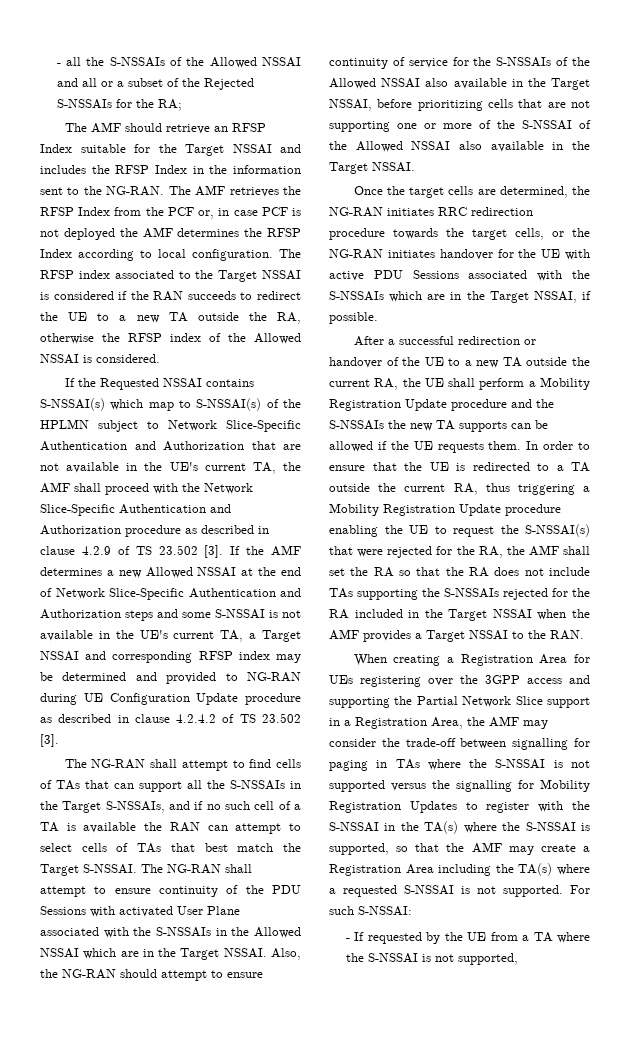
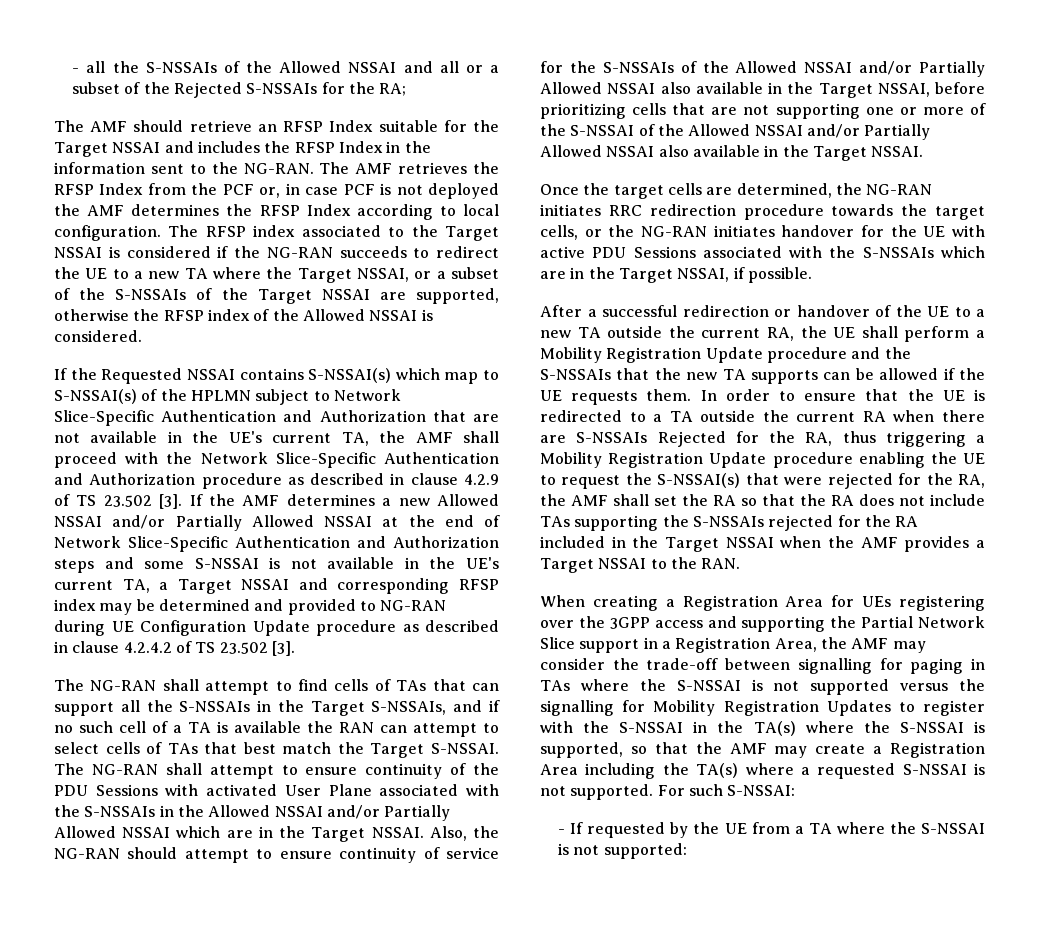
- The RFSP index associated to the Target NSSAI is considered if the RAN succeeds to redirect the UE to a new TA outside the RA, otherwise the RFSP index of the Allowed NSSAI is considered.
+ The RFSP index associated to the Target NSSAI is considered if the NG-RAN succeeds to redirect the UE to a new TA where the Target NSSAI, or a subset of the S-NSSAIs of the Target NSSAI are supported, otherwise the RFSP index of the Allowed NSSAI is considered.
- If the AMF determines a new Allowed NSSAI at the end of Network Slice-Specific Authentication and Authorization steps and some S-NSSAI is not available in the UE's current TA, a Target NSSAI and corresponding RFSP index may be determined and provided to NG-RAN during UE Configuration Update procedure as described in clause 4.2.4.2 of TS 23.502 [3].
+ If the AMF determines a new Allowed NSSAI and/or Partially Allowed NSSAI at the end of Network Slice-Specific Authentication and Authorization steps and some S-NSSAI is not available in the UE's current TA, a Target NSSAI and corresponding RFSP index may be determined and provided to NG-RAN during UE Configuration Update procedure as described in clause 4.2.4.2 of TS 23.502 [3].
- The NG-RAN shall attempt to ensure continuity of the PDU Sessions with activated User Plane associated with the S-NSSAIs in the Allowed NSSAI which are in the Target NSSAI.
+ The NG-RAN shall attempt to ensure continuity of the PDU Sessions with activated User Plane associated with the S-NSSAIs in the Allowed NSSAI and/or Partially Allowed NSSAI which are in the Target NSSAI.
- Also, the NG-RAN should attempt to ensure continuity of service for the S-NSSAIs of the Allowed NSSAI also available in the Target NSSAI, before prioritizing cells that are not supporting one or more of the S-NSSAI of the Allowed NSSAI also available in the Target NSSAI.
+ Also, the NG-RAN should attempt to ensure continuity of service for the S-NSSAIs of the Allowed NSSAI and/or Partially Allowed NSSAI also available in the Target NSSAI, before prioritizing cells that are not supporting one or more of the S-NSSAI of the Allowed NSSAI and/or Partially Allowed NSSAI also available in the Target NSSAI.
- After a successful redirection or handover of the UE to a new TA outside the current RA, the UE shall perform a Mobility Registration Update procedure and the S-NSSAIs the new TA supports can be allowed if the UE requests them.
+ After a successful redirection or handover of the UE to a new TA outside the current RA, the UE shall perform a Mobility Registration Update procedure and the S-NSSAIs that the new TA supports can be allowed if the UE requests them.
- In order to ensure that the UE is redirected to a TA outside the current RA, thus triggering a Mobility Registration Update procedure enabling the UE to request the S-NSSAI(s) that were rejected for the RA, the AMF shall set the RA so that the RA does not include TAs supporting the S-NSSAIs rejected for the RA included in the Target NSSAI when the AMF provides a Target NSSAI to the RAN.
+ In order to ensure that the UE is redirected to a TA outside the current RA when there are S-NSSAIs Rejected for the RA, thus triggering a Mobility Registration Update procedure enabling the UE to request the S-NSSAI(s) that were rejected for the RA, the AMF shall set the RA so that the RA does not include TAs supporting the S-NSSAIs rejected for the RA included in the Target NSSAI when the AMF provides a Target NSSAI to the RAN.
- - If requested by the UE from a TA where the S-NSSAI is not supported,
+ - If requested by the UE from a TA where the S-NSSAI is not supported:

